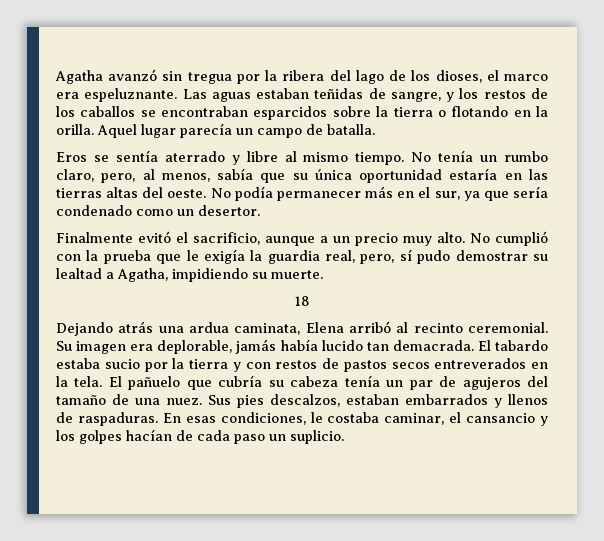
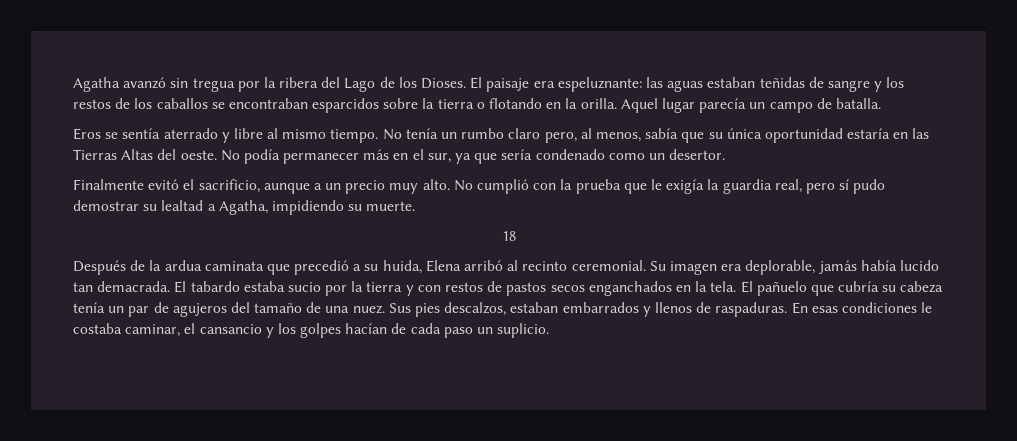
- Agatha avanzó sin tregua por la ribera del lago de los dioses, el marco era espeluznante. Las aguas estaban teñidas de sangre, y los restos de los caballos se encontraban esparcidos sobre la tierra o flotando en la orilla.
+ Agatha avanzó sin tregua por la ribera del Lago de los Dioses. El paisaje era espeluznante: las aguas estaban teñidas de sangre y los restos de los caballos se encontraban esparcidos sobre la tierra o flotando en la orilla.
- No tenía un rumbo claro, pero, al menos, sabía que su única oportunidad estaría en las tierras altas del oeste.
+ No tenía un rumbo claro pero, al menos, sabía que su única oportunidad estaría en las Tierras Altas del oeste.
- No cumplió con la prueba que le exigía la guardia real, pero, sí pudo demostrar su lealtad a Agatha, impidiendo su muerte.
+ No cumplió con la prueba que le exigía la guardia real, pero sí pudo demostrar su lealtad a Agatha, impidiendo su muerte.
- Dejando atrás una ardua caminata, Elena arribó al recinto ceremonial.
+ Después de la ardua caminata que precedió a su huida, Elena arribó al recinto ceremonial.
- El tabardo estaba sucio por la tierra y con restos de pastos secos entreverados en la tela.
+ El tabardo estaba sucio por la tierra y con restos de pastos secos enganchados en la tela.
- En esas condiciones, le costaba caminar, el cansancio y los golpes hacían de cada paso un suplicio.
+ En esas condiciones le costaba caminar, el cansancio y los golpes hacían de cada paso un suplicio.

